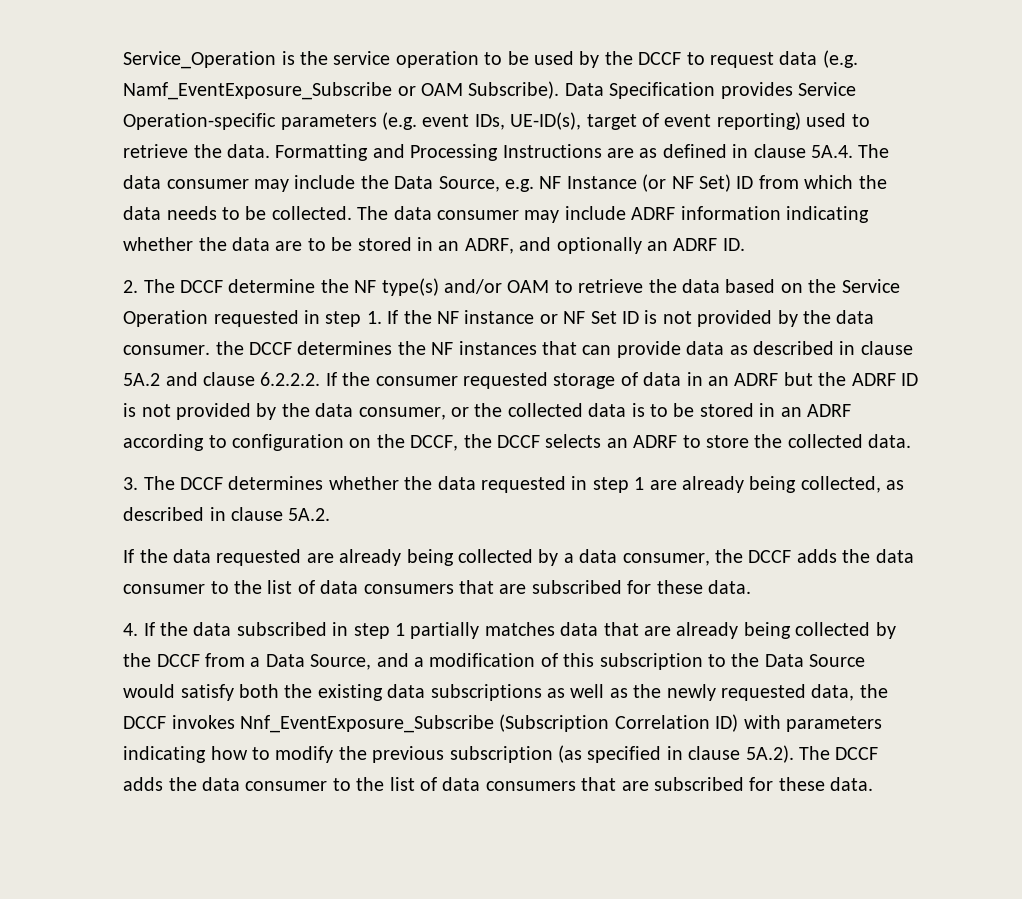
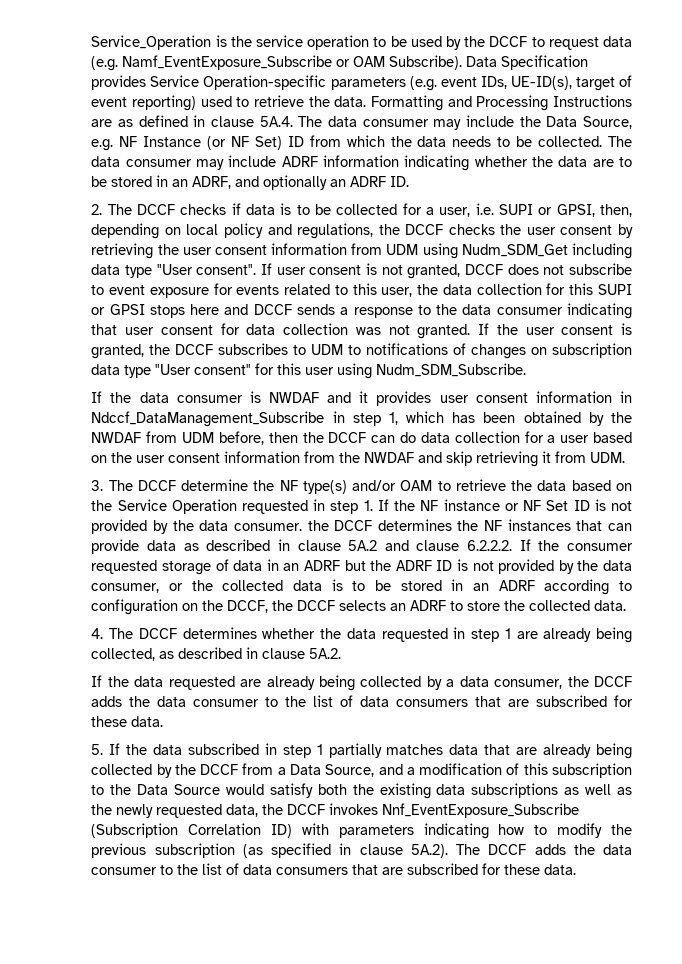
- 2. The DCCF determine the NF type(s) and/or OAM to retrieve the data based on the Service Operation requested in step 1. If the NF instance or NF Set ID is not provided by the data consumer. the DCCF determines the NF instances that can provide data as described in clause 5A.2 and clause 6.2.2.2. If the consumer requested storage of data in an ADRF but the ADRF ID is not provided by the data consumer, or the collected data is to be stored in an ADRF according to configuration on the DCCF, the DCCF selects an ADRF to store the collected data.
+ 2. The DCCF checks if data is to be collected for a user, i.e. SUPI or GPSI, then, depending on local policy and regulations, the DCCF checks the user consent by retrieving the user consent information from UDM using Nudm_SDM_Get including data type "User consent". If user consent is not granted, DCCF does not subscribe to event exposure for events related to this user, the data collection for this SUPI or GPSI stops here and DCCF sends a response to the data consumer indicating that user consent for data collection was not granted. If the user consent is granted, the DCCF subscribes to UDM to notifications of changes on subscription data type "User consent" for this user using Nudm_SDM_Subscribe.
+ If the data consumer is NWDAF and it provides user consent information in Ndccf_DataManagement_Subscribe in step 1, which has been obtained by the NWDAF from UDM before, then the DCCF can do data collection for a user based on the user consent information from the NWDAF and skip retrieving it from UDM.
+ 3. The DCCF determine the NF type(s) and/or OAM to retrieve the data based on the Service Operation requested in step 1. If the NF instance or NF Set ID is not provided by the data consumer. the DCCF determines the NF instances that can provide data as described in clause 5A.2 and clause 6.2.2.2. If the consumer requested storage of data in an ADRF but the ADRF ID is not provided by the data consumer, or the collected data is to be stored in an ADRF according to configuration on the DCCF, the DCCF selects an ADRF to store the collected data.
- 3. The DCCF determines whether the data requested in step 1 are already being collected, as described in clause 5A.2.
+ 4. The DCCF determines whether the data requested in step 1 are already being collected, as described in clause 5A.2.
- 4. If the data subscribed in step 1 partially matches data that are already being collected by the DCCF from a Data Source, and a modification of this subscription to the Data Source would satisfy both the existing data subscriptions as well as the newly requested data, the DCCF invokes Nnf_EventExposure_Subscribe (Subscription Correlation ID) with parameters indicating how to modify the previous subscription (as specified in clause 5A.2). The DCCF adds the data consumer to the list of data consumers that are subscribed for these data.
+ 5. If the data subscribed in step 1 partially matches data that are already being collected by the DCCF from a Data Source, and a modification of this subscription to the Data Source would satisfy both the existing data subscriptions as well as the newly requested data, the DCCF invokes Nnf_EventExposure_Subscribe (Subscription Correlation ID) with parameters indicating how to modify the previous subscription (as specified in clause 5A.2). The DCCF adds the data consumer to the list of data consumers that are subscribed for these data.

